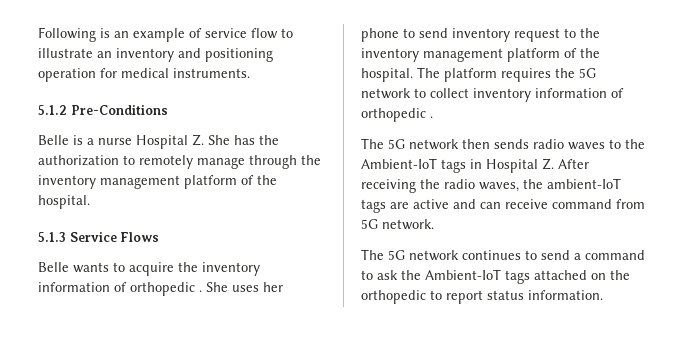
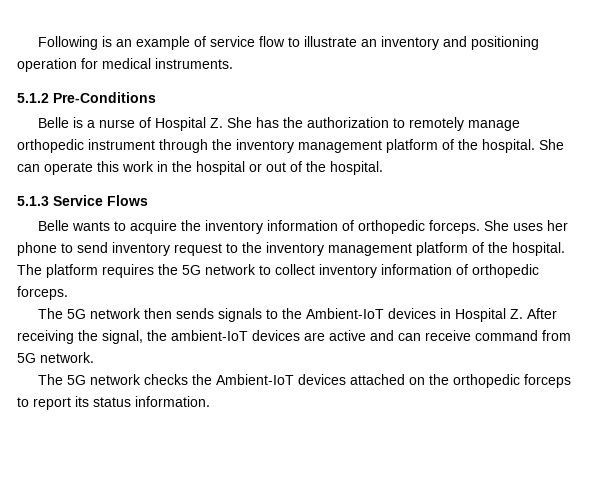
- Belle is a nurse Hospital Z. She has the authorization to remotely manage through the inventory management platform of the hospital.
+ Belle is a nurse of Hospital Z. She has the authorization to remotely manage orthopedic instrument through the inventory management platform of the hospital. She can operate this work in the hospital or out of the hospital.
- Belle wants to acquire the inventory information of orthopedic .
+ Belle wants to acquire the inventory information of orthopedic forceps.
- The platform requires the 5G network to collect inventory information of orthopedic .
+ The platform requires the 5G network to collect inventory information of orthopedic forceps.
- The 5G network then sends radio waves to the Ambient-IoT tags in Hospital Z. After receiving the radio waves, the ambient-IoT tags are active and can receive command from 5G network.
+ The 5G network then sends signals to the Ambient-IoT devices in Hospital Z. After receiving the signal, the ambient-IoT devices are active and can receive command from 5G network.
- The 5G network continues to send a command to ask the Ambient-IoT tags attached on the orthopedic to report status information.
+ The 5G network checks the Ambient-IoT devices attached on the orthopedic forceps to report its status information.

